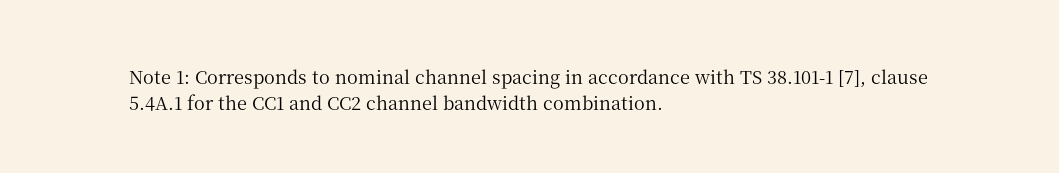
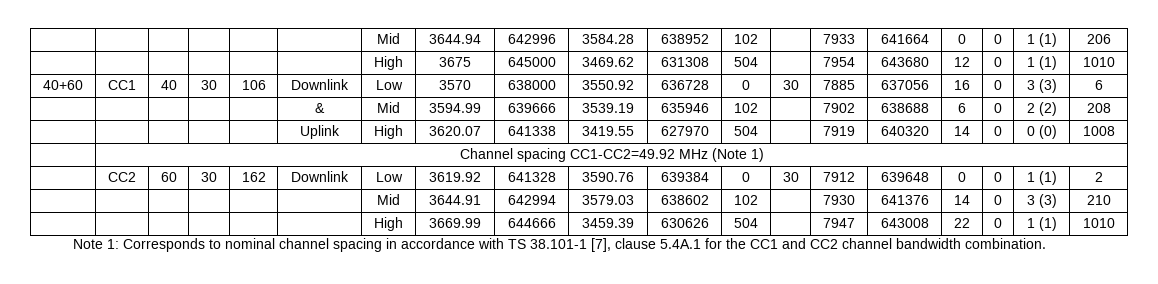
+ | | | | | | Mid | 3644.94 | 642996 | 3584.28 | 638952 | 102 | | 7933 | 641664 | 0 | 0 | 1 (1) | 206
+ | | | | | | High | 3675 | 645000 | 3469.62 | 631308 | 504 | | 7954 | 643680 | 12 | 0 | 1 (1) | 1010
+ 40+60 | CC1 | 40 | 30 | 106 | Downlink | Low | 3570 | 638000 | 3550.92 | 636728 | 0 | 30 | 7885 | 637056 | 16 | 0 | 3 (3) | 6
+ | | | | | & | Mid | 3594.99 | 639666 | 3539.19 | 635946 | 102 | | 7902 | 638688 | 6 | 0 | 2 (2) | 208
+ | | | | | Uplink | High | 3620.07 | 641338 | 3419.55 | 627970 | 504 | | 7919 | 640320 | 14 | 0 | 0 (0) | 1008
+ | Channel spacing CC1-CC2=49.92 MHz (Note 1)
+ | CC2 | 60 | 30 | 162 | Downlink | Low | 3619.92 | 641328 | 3590.76 | 639384 | 0 | 30 | 7912 | 639648 | 0 | 0 | 1 (1) | 2
+ | | | | | | Mid | 3644.91 | 642994 | 3579.03 | 638602 | 102 | | 7930 | 641376 | 14 | 0 | 3 (3) | 210
+ | | | | | | High | 3669.99 | 644666 | 3459.39 | 630626 | 504 | | 7947 | 643008 | 22 | 0 | 1 (1) | 1010

